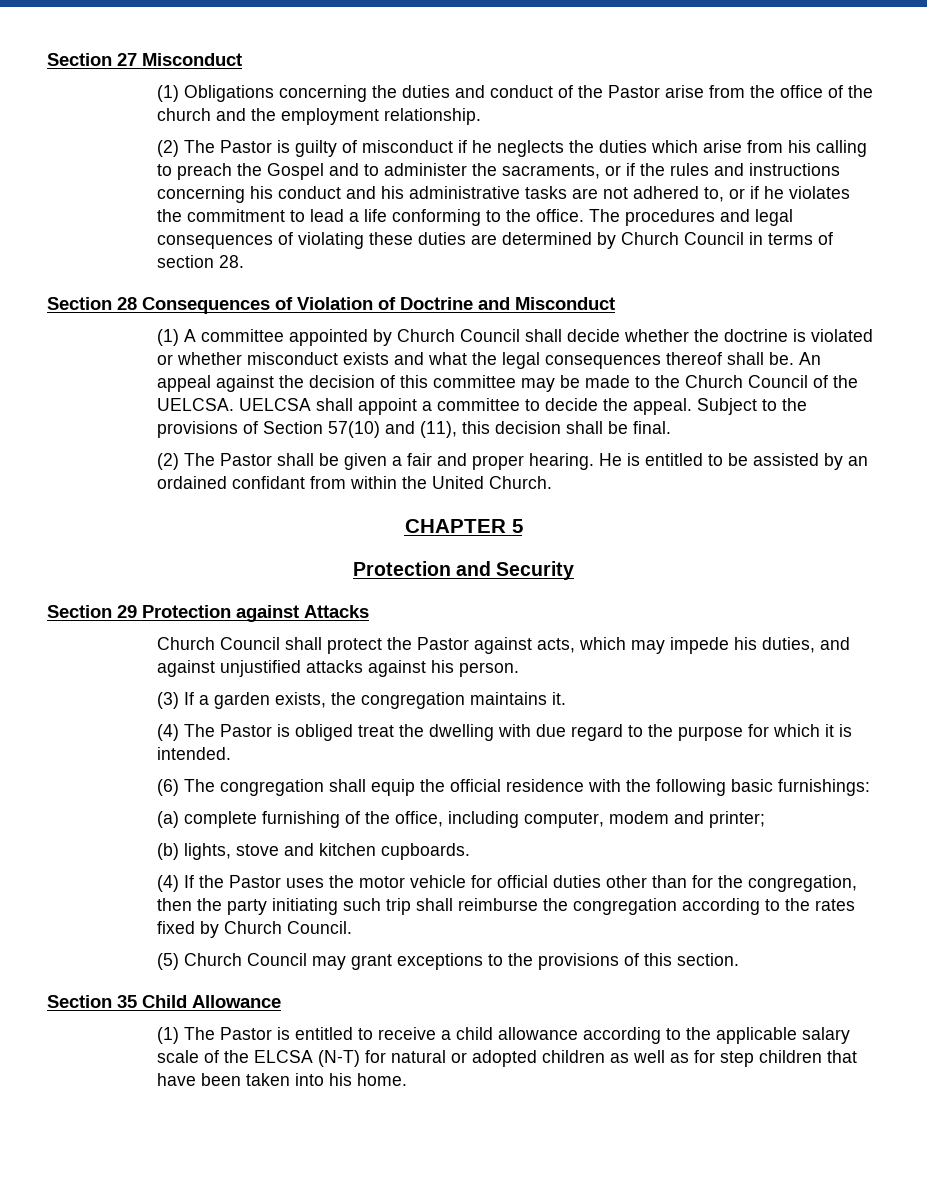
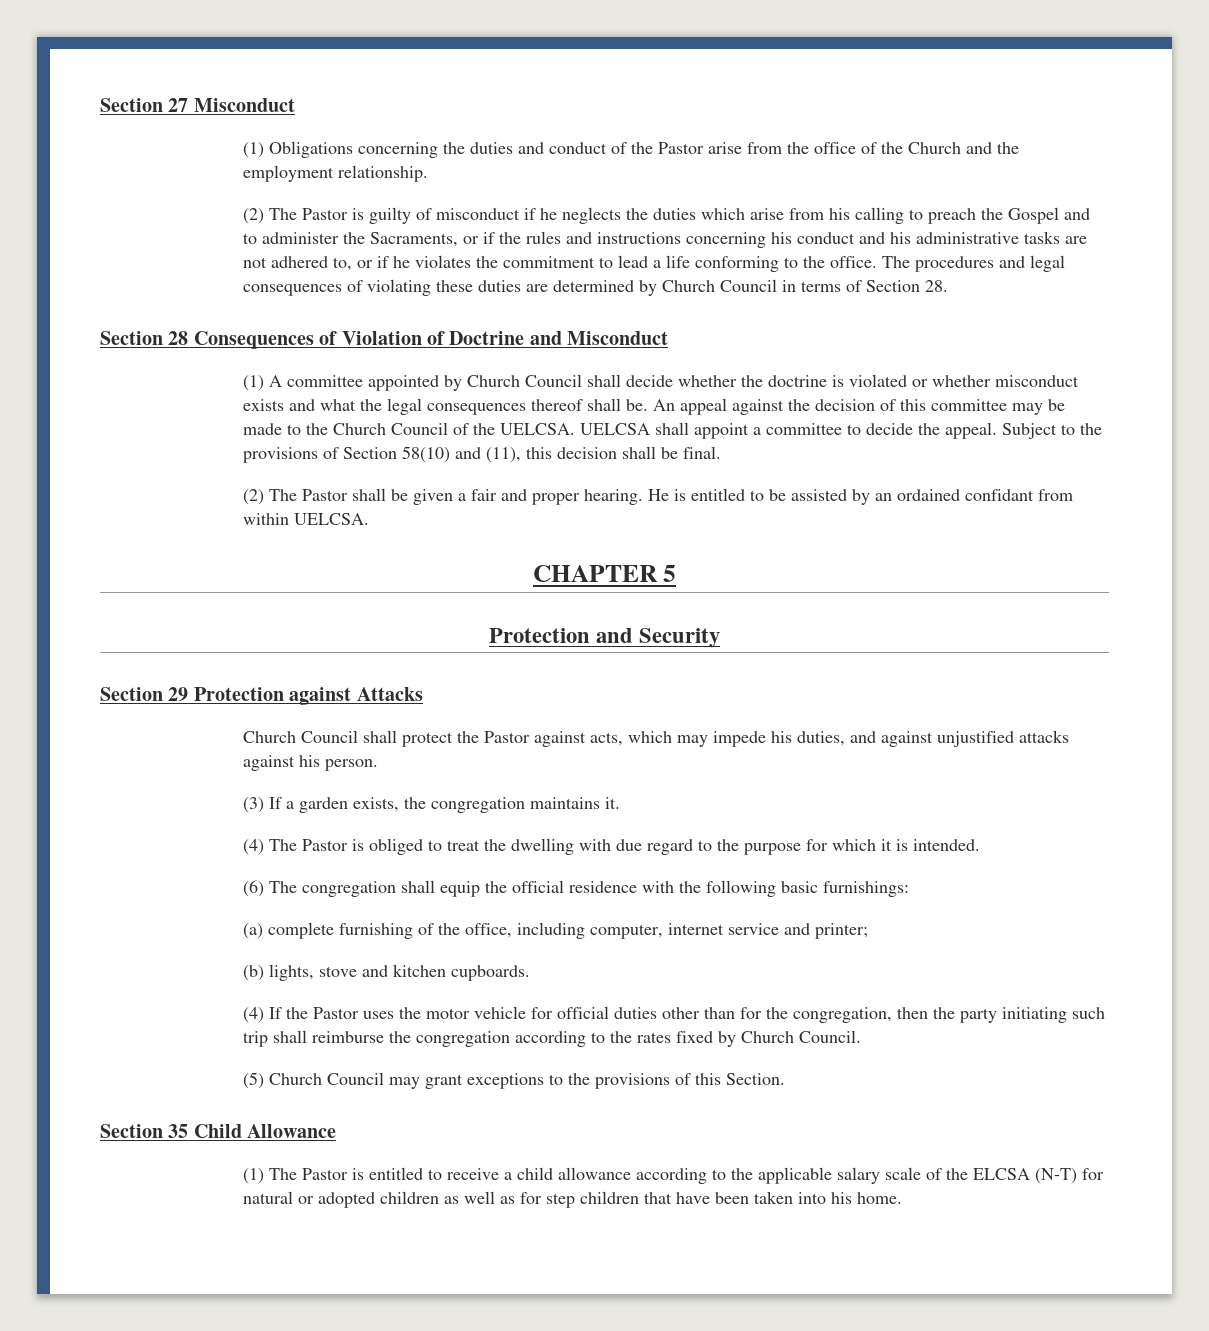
- (1) Obligations concerning the duties and conduct of the Pastor arise from the office of the church and the employment relationship.
+ (1) Obligations concerning the duties and conduct of the Pastor arise from the office of the Church and the employment relationship.
- (2) The Pastor is guilty of misconduct if he neglects the duties which arise from his calling to preach the Gospel and to administer the sacraments, or if the rules and instructions concerning his conduct and his administrative tasks are not adhered to, or if he violates the commitment to lead a life conforming to the office.
+ (2) The Pastor is guilty of misconduct if he neglects the duties which arise from his calling to preach the Gospel and to administer the Sacraments, or if the rules and instructions concerning his conduct and his administrative tasks are not adhered to, or if he violates the commitment to lead a life conforming to the office.
- The procedures and legal consequences of violating these duties are determined by Church Council in terms of section 28.
+ The procedures and legal consequences of violating these duties are determined by Church Council in terms of Section 28.
- Subject to the provisions of Section 57(10) and (11), this decision shall be final.
+ Subject to the provisions of Section 58(10) and (11), this decision shall be final.
- He is entitled to be assisted by an ordained confidant from within the United Church.
+ He is entitled to be assisted by an ordained confidant from within UELCSA.
- (4) The Pastor is obliged treat the dwelling with due regard to the purpose for which it is intended.
+ (4) The Pastor is obliged to treat the dwelling with due regard to the purpose for which it is intended.
- (a) complete furnishing of the office, including computer, modem and printer;
+ (a) complete furnishing of the office, including computer, internet service and printer;
- (5) Church Council may grant exceptions to the provisions of this section.
+ (5) Church Council may grant exceptions to the provisions of this Section.

